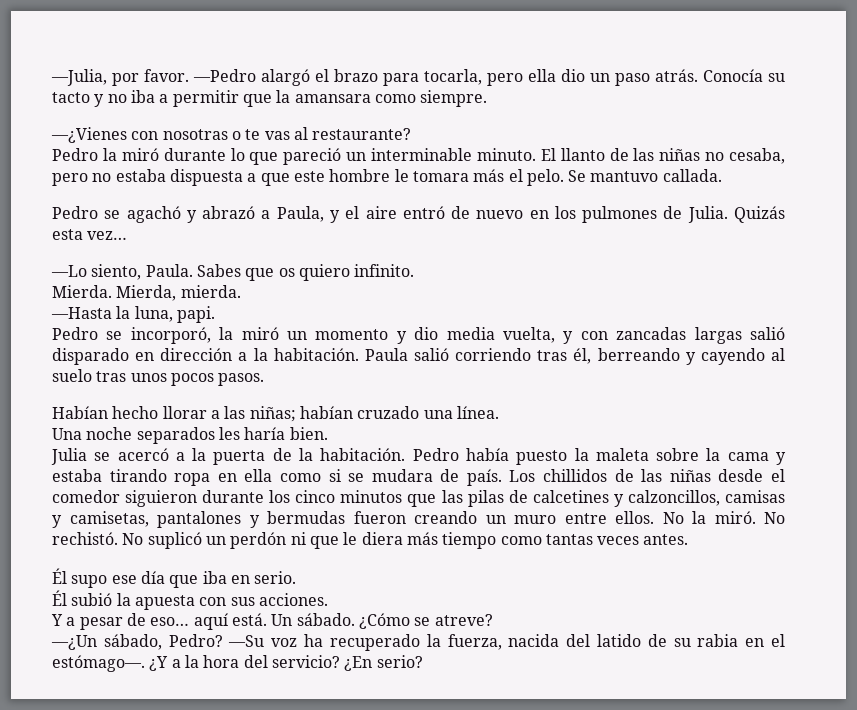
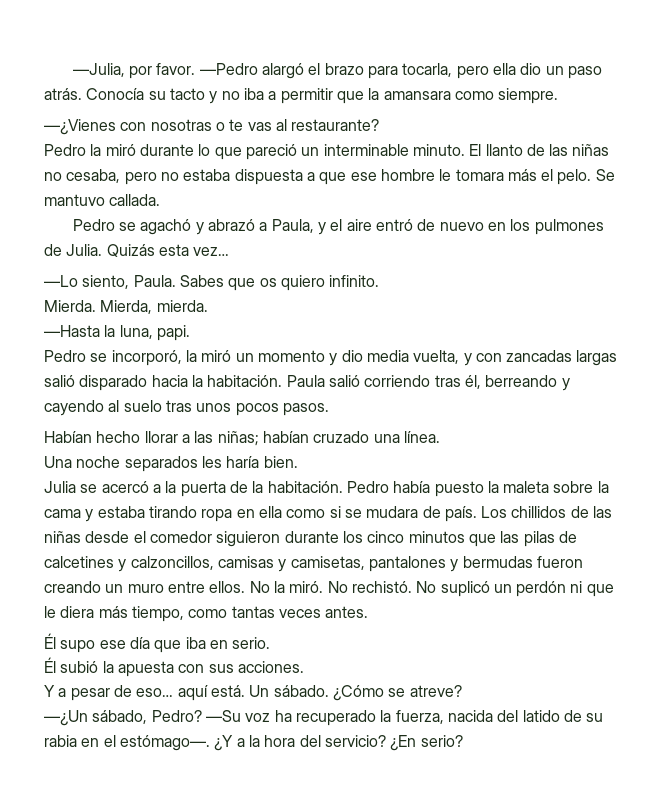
- El llanto de las niñas no cesaba, pero no estaba dispuesta a que este hombre le tomara más el pelo.
+ El llanto de las niñas no cesaba, pero no estaba dispuesta a que ese hombre le tomara más el pelo.
- Pedro se incorporó, la miró un momento y dio media vuelta, y con zancadas largas salió disparado en dirección a la habitación.
+ Pedro se incorporó, la miró un momento y dio media vuelta, y con zancadas largas salió disparado hacia la habitación.
- No suplicó un perdón ni que le diera más tiempo como tantas veces antes.
+ No suplicó un perdón ni que le diera más tiempo, como tantas veces antes.

